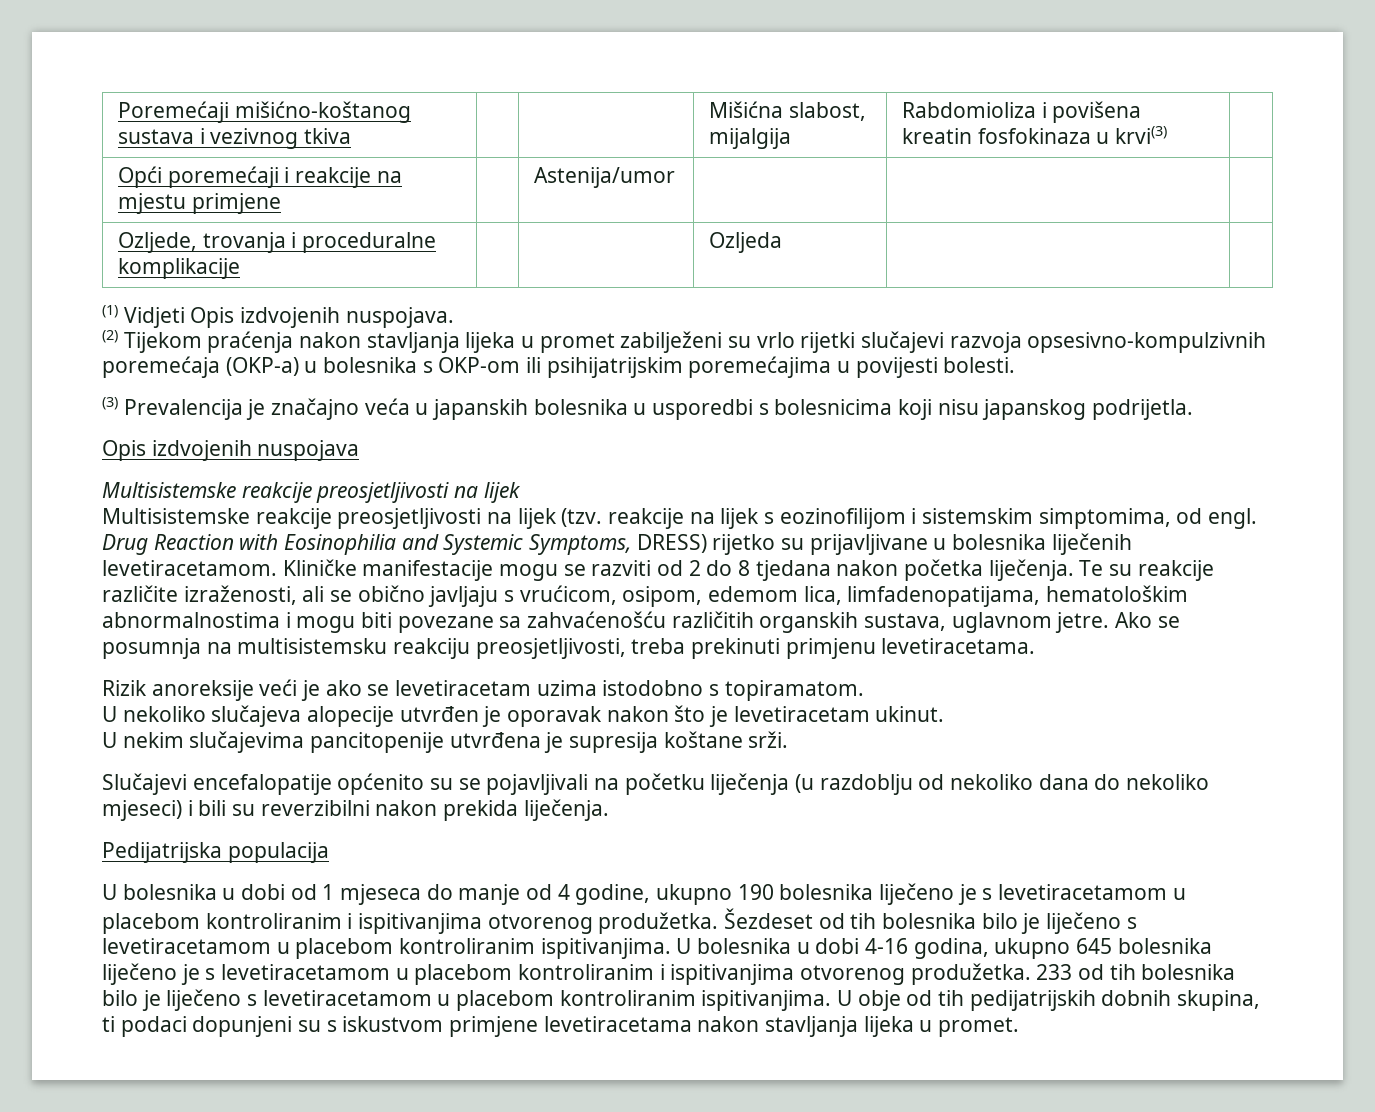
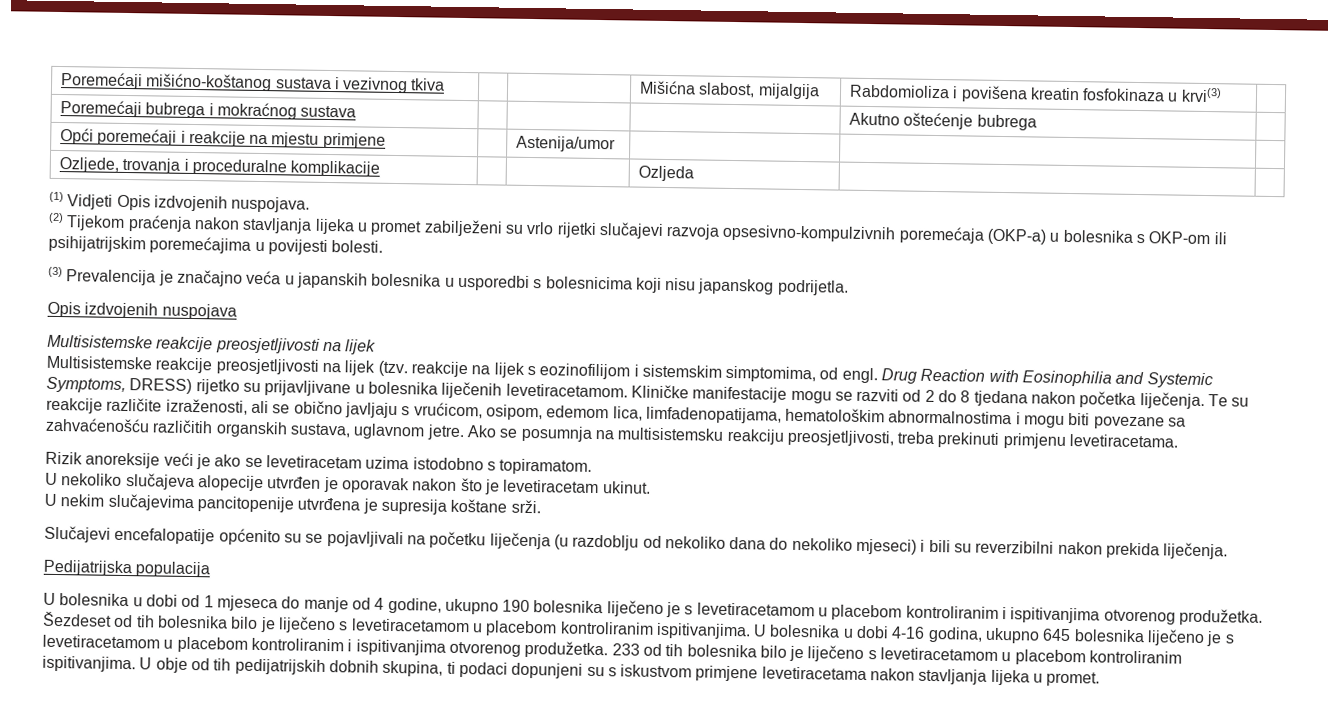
+ Poremećaji bubrega i mokraćnog sustava | | | | Akutno oštećenje bubrega |

